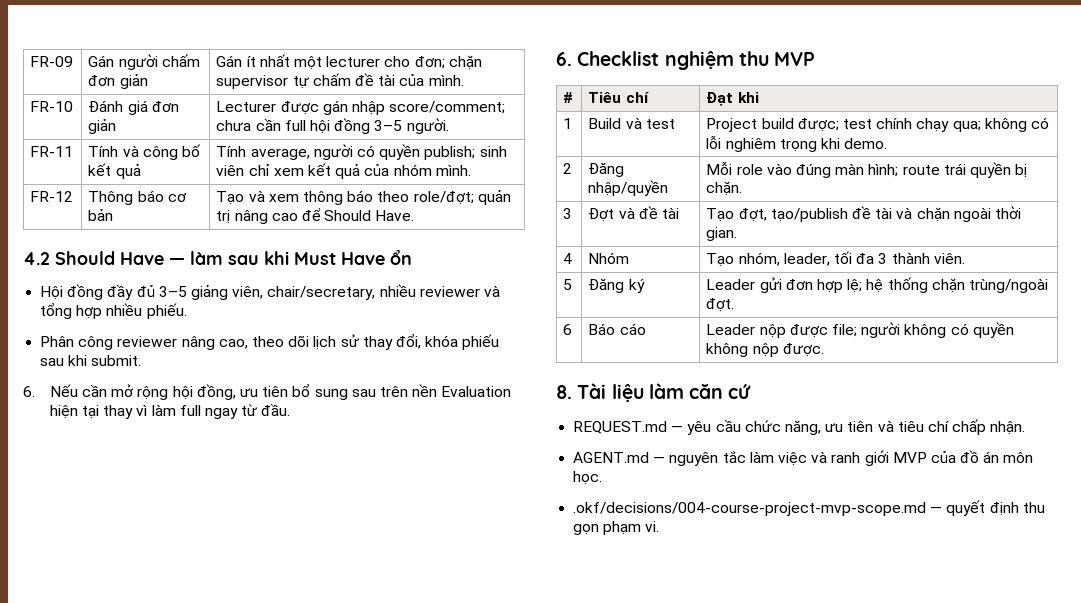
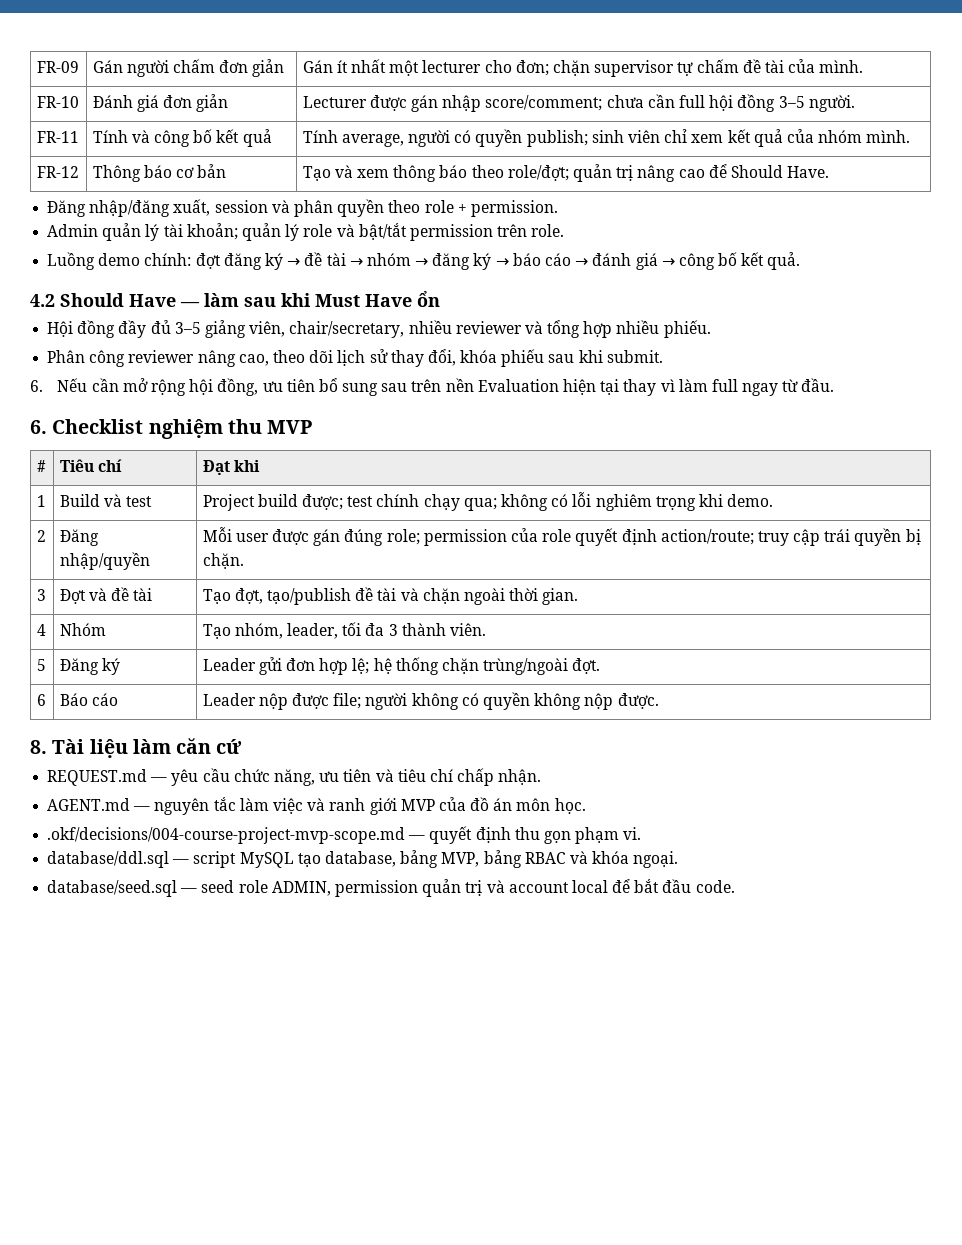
+ Đăng nhập/đăng xuất, session và phân quyền theo role + permission.
+ Admin quản lý tài khoản; quản lý role và bật/tắt permission trên role.
+ Luồng demo chính: đợt đăng ký → đề tài → nhóm → đăng ký → báo cáo → đánh giá → công bố kết quả.
- 2 | Đăng nhập/quyền | Mỗi role vào đúng màn hình; route trái quyền bị chặn.
+ 2 | Đăng nhập/quyền | Mỗi user được gán đúng role; permission của role quyết định action/route; truy cập trái quyền bị chặn.
+ database/ddl.sql — script MySQL tạo database, bảng MVP, bảng RBAC và khóa ngoại.
+ database/seed.sql — seed role ADMIN, permission quản trị và account local để bắt đầu code.

